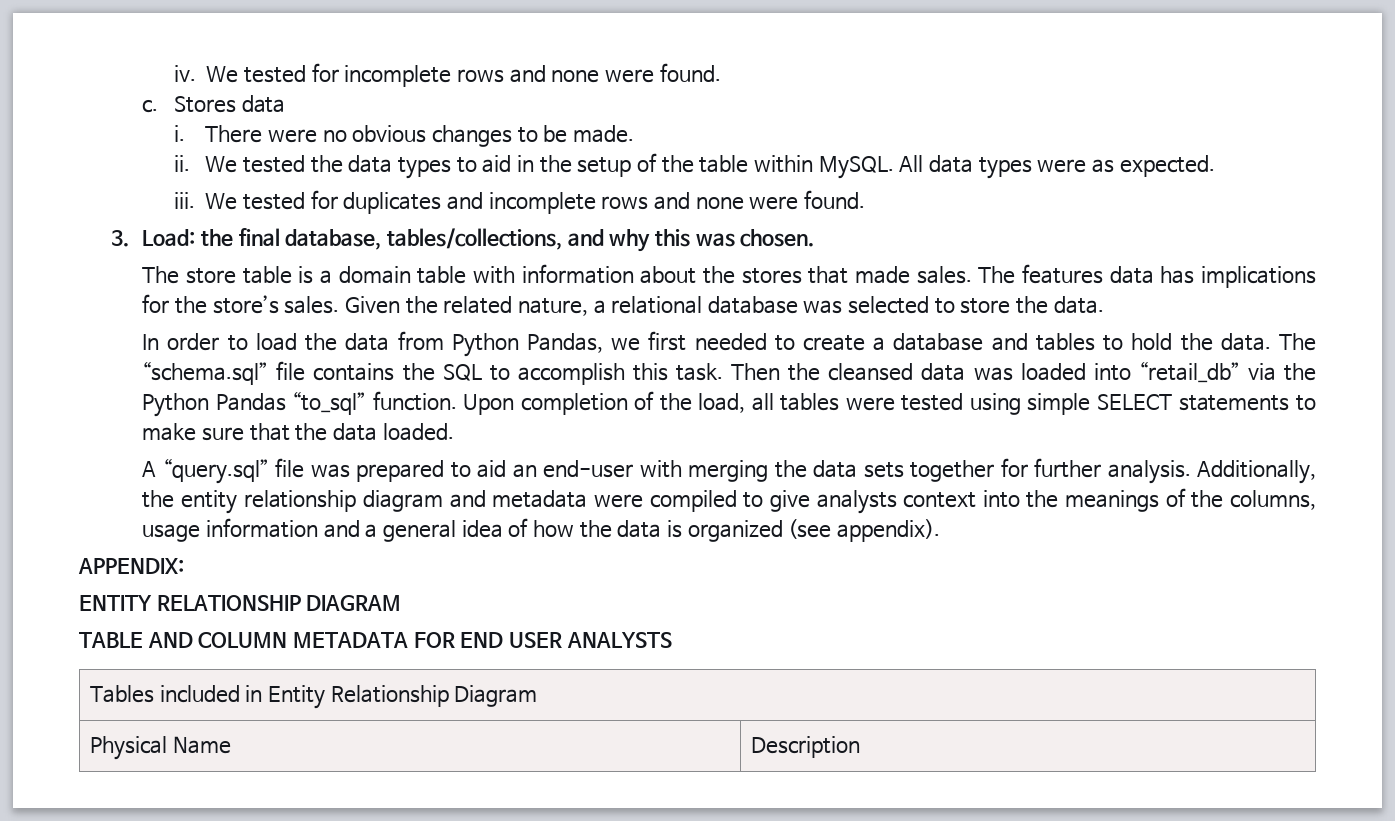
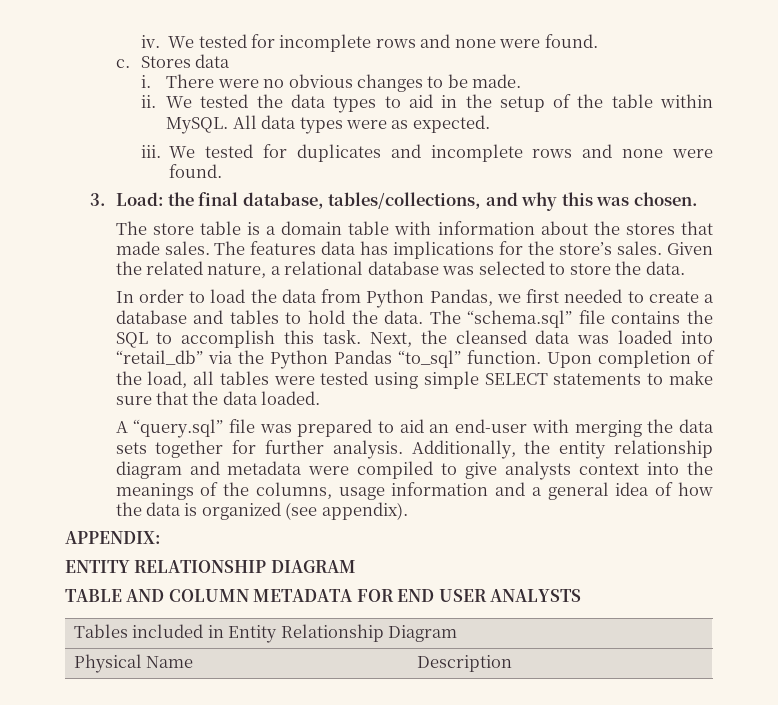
- Then the cleansed data was loaded into “retail_db” via the Python Pandas “to_sql” function.
+ Next, the cleansed data was loaded into “retail_db” via the Python Pandas “to_sql” function.

